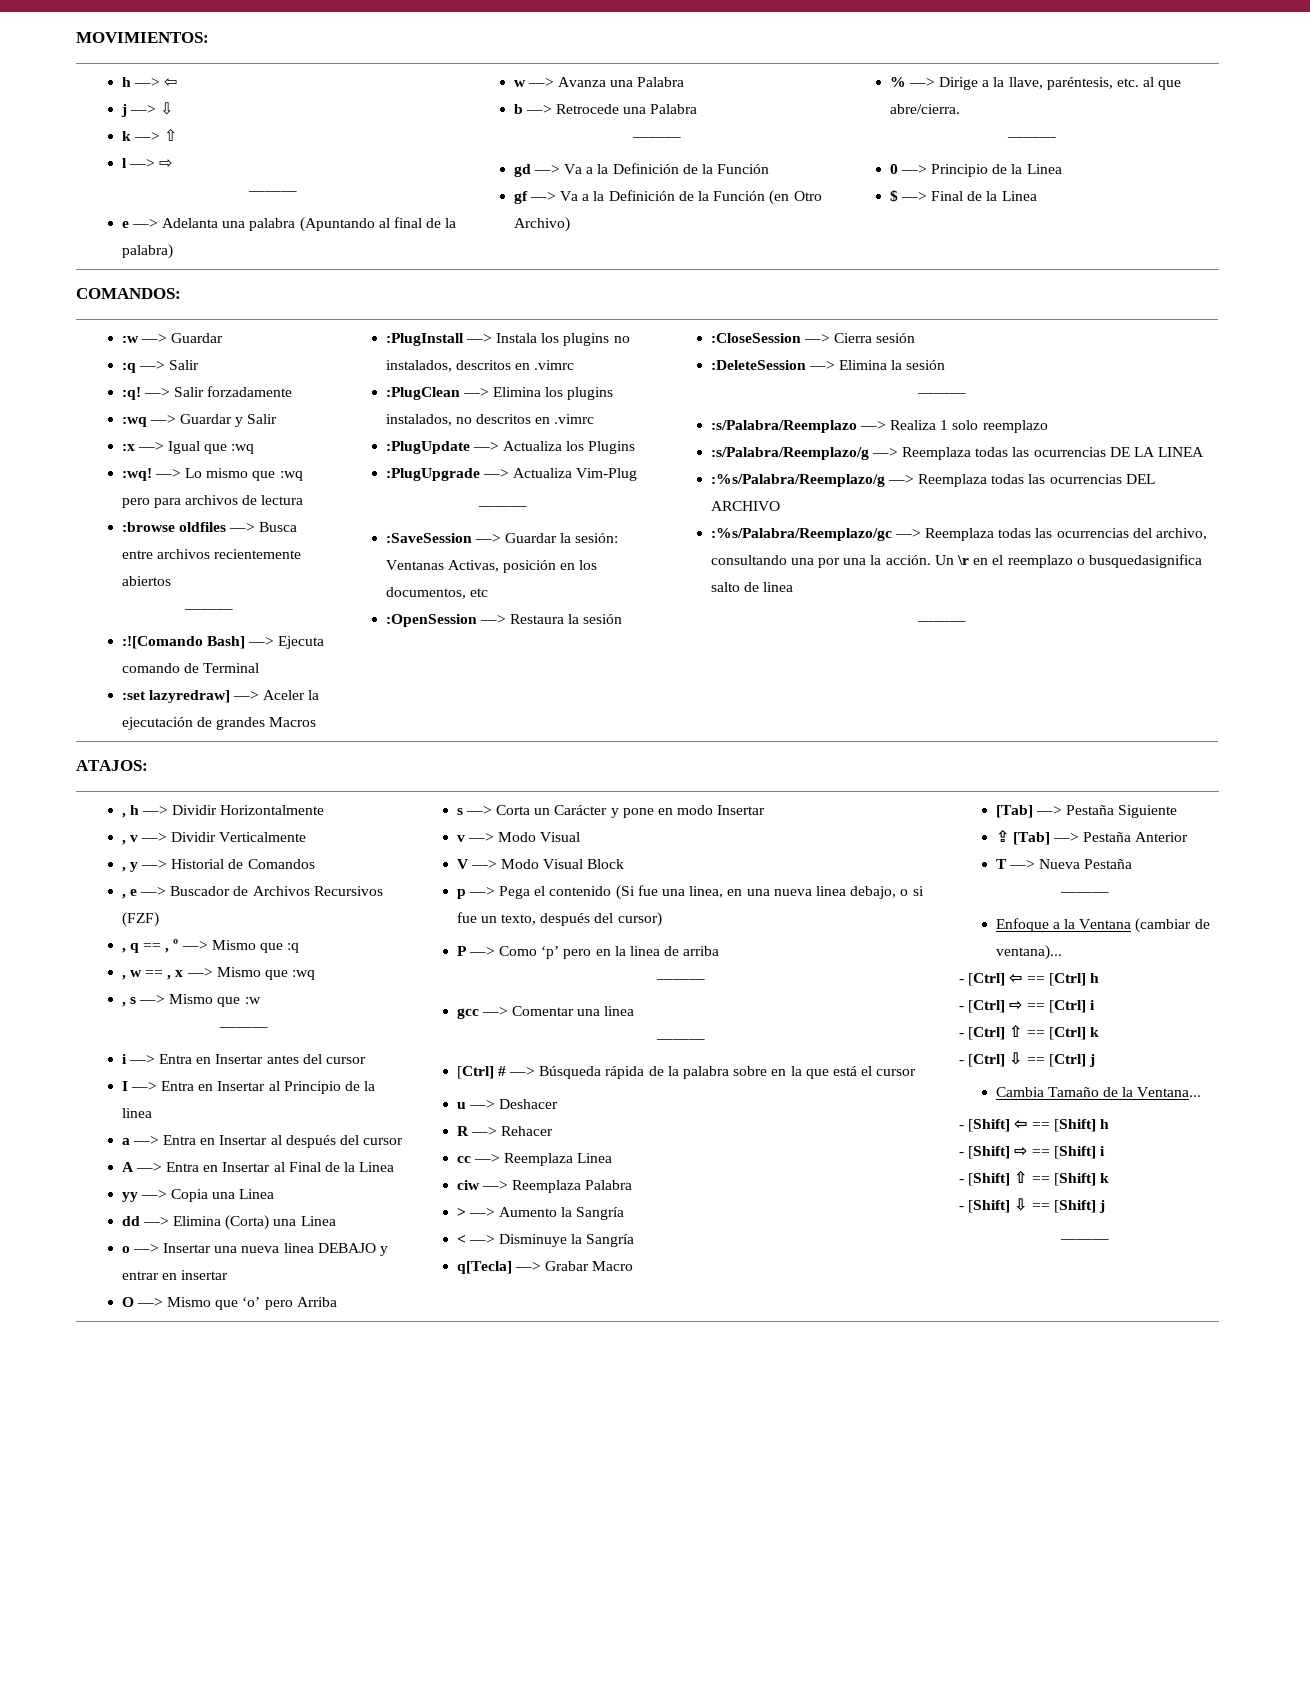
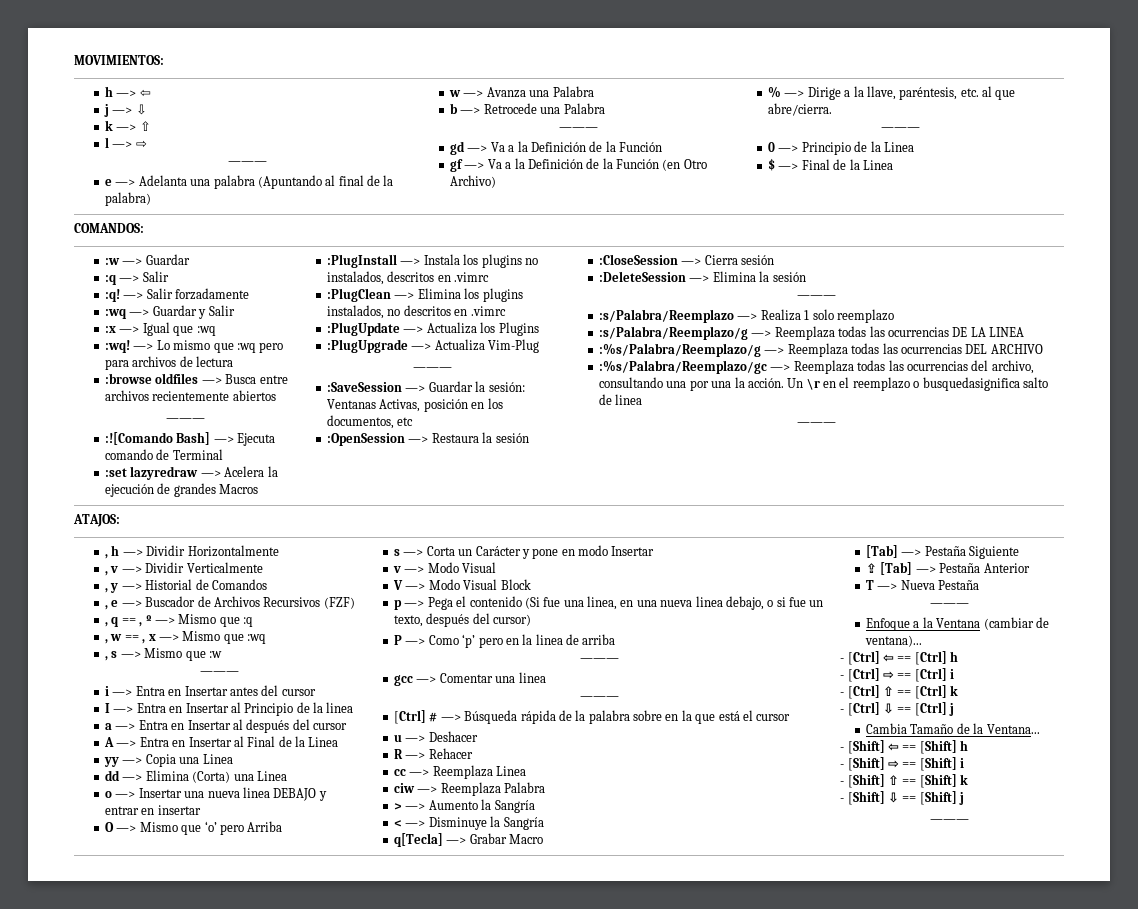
- :set lazyredraw] —> Aceler la ejecutación de grandes Macros
+ :set lazyredraw —> Acelera la ejecución de grandes Macros

